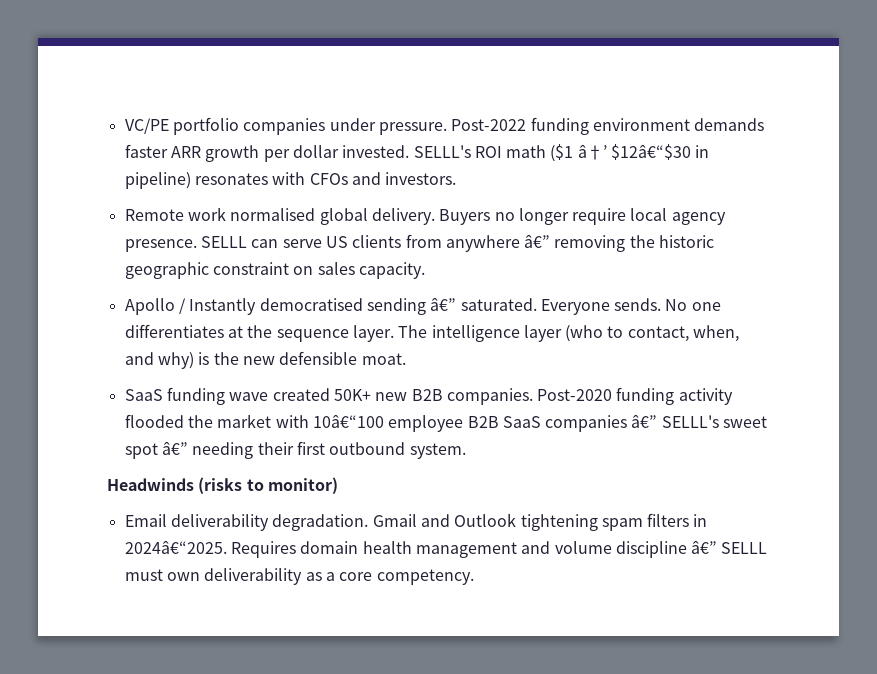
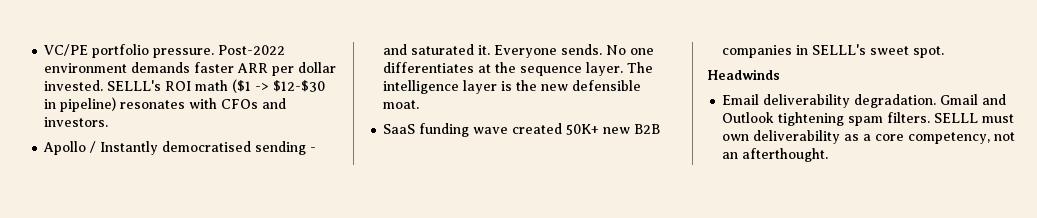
- VC/PE portfolio companies under pressure.
+ VC/PE portfolio pressure.
- Post-2022 funding environment demands faster ARR growth per dollar invested.
+ Post-2022 environment demands faster ARR per dollar invested.
- SELLL's ROI math ($1 â†’ $12â€“$30 in pipeline) resonates with CFOs and investors.
+ SELLL's ROI math ($1 -> $12-$30 in pipeline) resonates with CFOs and investors.
- Remote work normalised global delivery. Buyers no longer require local agency presence. SELLL can serve US clients from anywhere â€” removing the historic geographic constraint on sales capacity.
- Apollo / Instantly democratised sending â€” saturated.
+ Apollo / Instantly democratised sending - and saturated it.
- The intelligence layer (who to contact, when, and why) is the new defensible moat.
+ The intelligence layer is the new defensible moat.
- SaaS funding wave created 50K+ new B2B companies. Post-2020 funding activity flooded the market with 10â€“100 employee B2B SaaS companies â€” SELLL's sweet spot â€” needing their first outbound system.
- Headwinds (risks to monitor)
+ SaaS funding wave created 50K+ new B2B companies in SELLL's sweet spot.
+ Headwinds
- Gmail and Outlook tightening spam filters in 2024â€“2025. Requires domain health management and volume discipline â€” SELLL must own deliverability as a core competency.
+ Gmail and Outlook tightening spam filters. SELLL must own deliverability as a core competency, not an afterthought.

